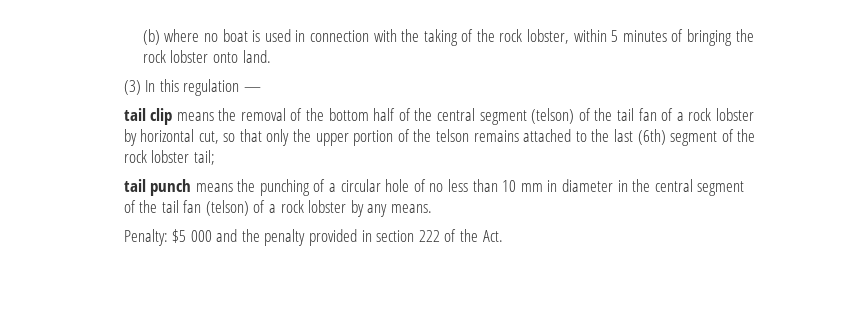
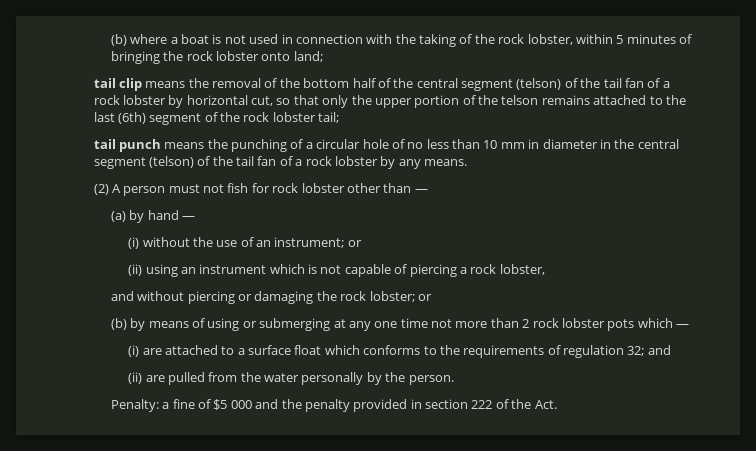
- (b) where no boat is used in connection with the taking of the rock lobster, within 5 minutes of bringing the rock lobster onto land.
- (3) In this regulation —
+ (b) where a boat is not used in connection with the taking of the rock lobster, within 5 minutes of bringing the rock lobster onto land;
- tail punch means the punching of a circular hole of no less than 10 mm in diameter in the central segment of the tail fan (telson) of a rock lobster by any means.
+ tail punch means the punching of a circular hole of no less than 10 mm in diameter in the central segment (telson) of the tail fan of a rock lobster by any means.
- Penalty: $5 000 and the penalty provided in section 222 of the Act.
+ (2) A person must not fish for rock lobster other than —
+ (a) by hand —
+ (i) without the use of an instrument; or
+ (ii) using an instrument which is not capable of piercing a rock lobster,
+ and without piercing or damaging the rock lobster; or
+ (b) by means of using or submerging at any one time not more than 2 rock lobster pots which —
+ (i) are attached to a surface float which conforms to the requirements of regulation 32; and
+ (ii) are pulled from the water personally by the person.
+ Penalty: a fine of $5 000 and the penalty provided in section 222 of the Act.

